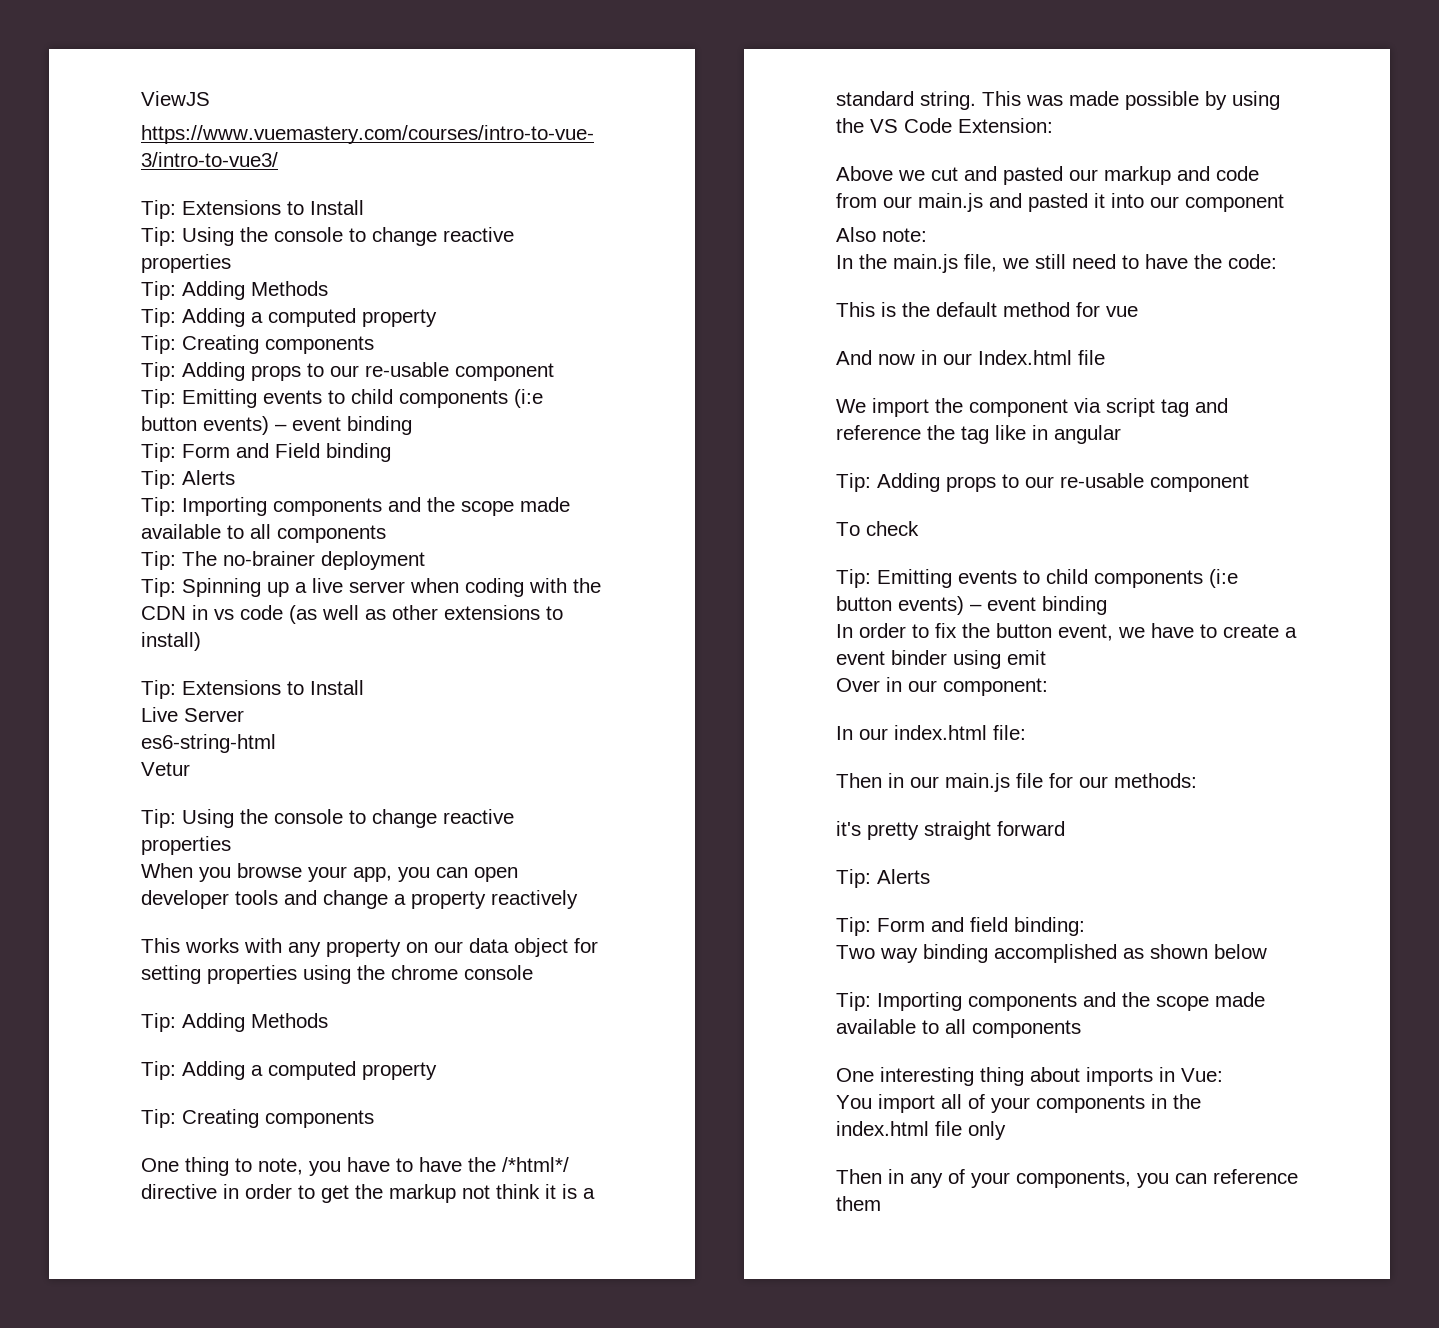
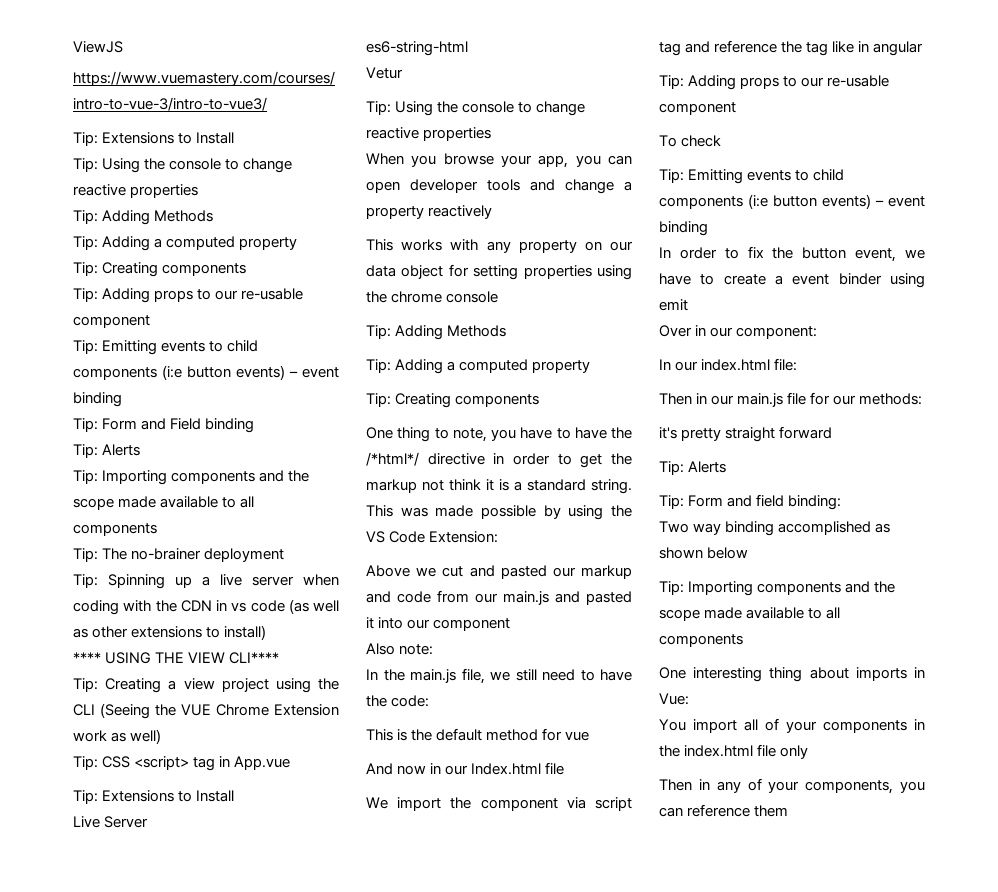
+ **** USING THE VIEW CLI****
+ Tip: Creating a view project using the CLI (Seeing the VUE Chrome Extension work as well)
+ Tip: CSS <script> tag in App.vue

